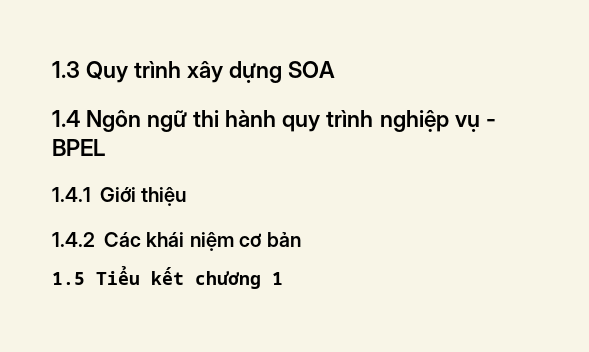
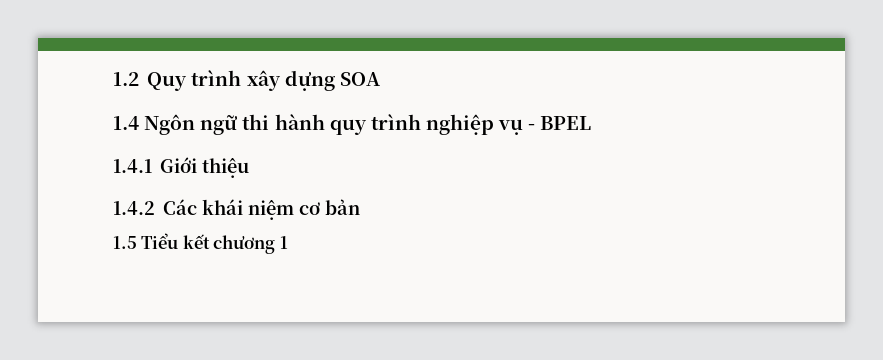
- 1.3 Quy trình xây dựng SOA
+ 1.2 Quy trình xây dựng SOA

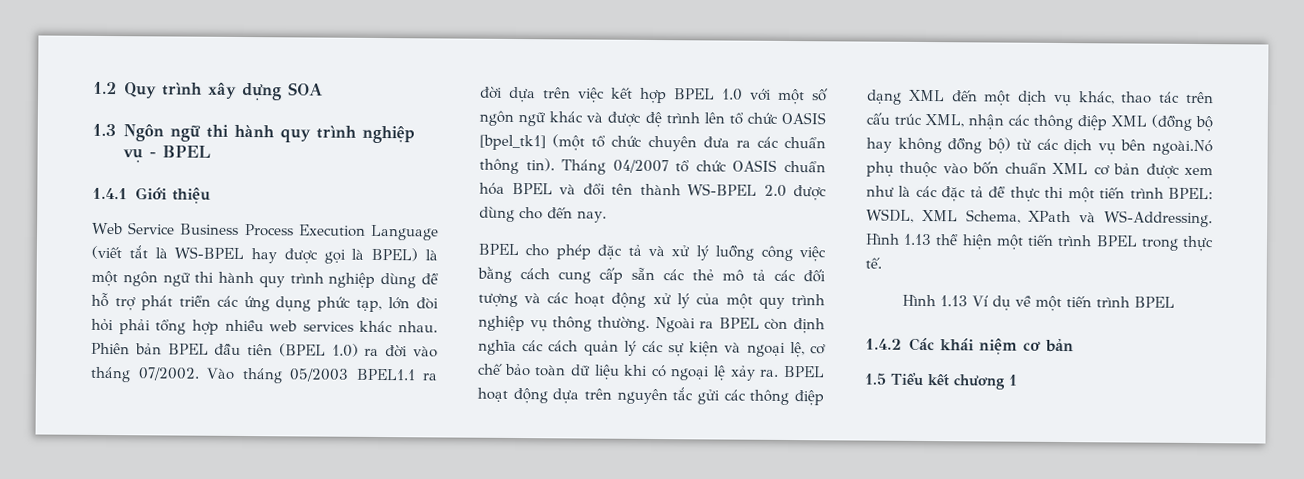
- 1.4 Ngôn ngữ thi hành quy trình nghiệp vụ - BPEL
+ 1.3 Ngôn ngữ thi hành quy trình nghiệp vụ - BPEL
+ Web Service Business Process Execution Language (viết tắt là WS-BPEL hay được gọi là BPEL) là một ngôn ngữ thi hành quy trình nghiệp dùng để hỗ trợ phát triển các ứng dụng phức tạp, lớn đòi hỏi phải tổng hợp nhiều web services khác nhau. Phiên bản BPEL đầu tiên (BPEL 1.0) ra đời vào tháng 07/2002. Vào tháng 05/2003 BPEL1.1 ra đời dựa trên việc kết hợp BPEL 1.0 với một số ngôn ngữ khác và được đệ trình lên tổ chức OASIS [bpel_tk1] (một tổ chức chuyên đưa ra các chuẩn thông tin). Tháng 04/2007 tổ chức OASIS chuẩn hóa BPEL và đổi tên thành WS-BPEL 2.0 được dùng cho đến nay.
+ BPEL cho phép đặc tả và xử lý luồng công việc bằng cách cung cấp sẵn các thẻ mô tả các đối tượng và các hoạt động xử lý của một quy trình nghiệp vụ thông thường. Ngoài ra BPEL còn định nghĩa các cách quản lý các sự kiện và ngoại lệ, cơ chế bảo toàn dữ liệu khi có ngoại lệ xảy ra. BPEL hoạt động dựa trên nguyên tắc gửi các thông điệp dạng XML đến một dịch vụ khác, thao tác trên cấu trúc XML, nhận các thông điệp XML (đồng bộ hay không đồng bộ) từ các dịch vụ bên ngoài.Nó phụ thuộc vào bốn chuẩn XML cơ bản được xem như là các đặc tả để thực thi một tiến trình BPEL: WSDL, XML Schema, XPath và WS-Addressing. Hình 1.13 thể hiện một tiến trình BPEL trong thực tế.
+ Hình 1.13 Ví dụ về một tiến trình BPEL

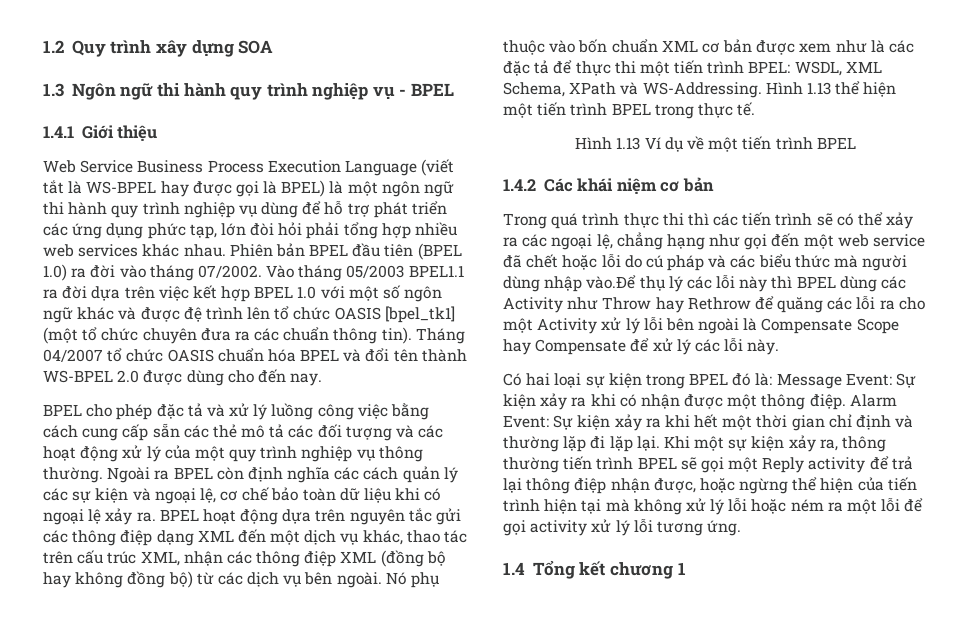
- Web Service Business Process Execution Language (viết tắt là WS-BPEL hay được gọi là BPEL) là một ngôn ngữ thi hành quy trình nghiệp dùng để hỗ trợ phát triển các ứng dụng phức tạp, lớn đòi hỏi phải tổng hợp nhiều web services khác nhau.
+ Web Service Business Process Execution Language (viết tắt là WS-BPEL hay được gọi là BPEL) là một ngôn ngữ thi hành quy trình nghiệp vụ dùng để hỗ trợ phát triển các ứng dụng phức tạp, lớn đòi hỏi phải tổng hợp nhiều web services khác nhau.
- BPEL hoạt động dựa trên nguyên tắc gửi các thông điệp dạng XML đến một dịch vụ khác, thao tác trên cấu trúc XML, nhận các thông điệp XML (đồng bộ hay không đồng bộ) từ các dịch vụ bên ngoài.Nó phụ thuộc vào bốn chuẩn XML cơ bản được xem như là các đặc tả để thực thi một tiến trình BPEL:
+ BPEL hoạt động dựa trên nguyên tắc gửi các thông điệp dạng XML đến một dịch vụ khác, thao tác trên cấu trúc XML, nhận các thông điệp XML (đồng bộ hay không đồng bộ) từ các dịch vụ bên ngoài. Nó phụ thuộc vào bốn chuẩn XML cơ bản được xem như là các đặc tả để thực thi một tiến trình BPEL:
- 1.5 Tiểu kết chương 1
+ Trong quá trình thực thi thì các tiến trình sẽ có thể xảy ra các ngoại lệ, chẳng hạng như gọi đến một web service đã chết hoặc lỗi do cú pháp và các biểu thức mà người dùng nhập vào.Để thụ lý các lỗi này thì BPEL dùng các Activity như Throw hay Rethrow để quăng các lỗi ra cho một Activity xử lý lỗi bên ngoài là Compensate Scope hay Compensate để xử lý các lỗi này.
+ Có hai loại sự kiện trong BPEL đó là: Message Event: Sự kiện xảy ra khi có nhận được một thông điệp. Alarm Event: Sự kiện xảy ra khi hết một thời gian chỉ định và thường lặp đi lặp lại. Khi một sự kiện xảy ra, thông thường tiến trình BPEL sẽ gọi một Reply activity để trả lại thông điệp nhận được, hoặc ngừng thể hiện của tiến trình hiện tại mà không xử lý lỗi hoặc ném ra một lỗi để gọi activity xử lý lỗi tương ứng.
+ 1.4 Tổng kết chương 1

